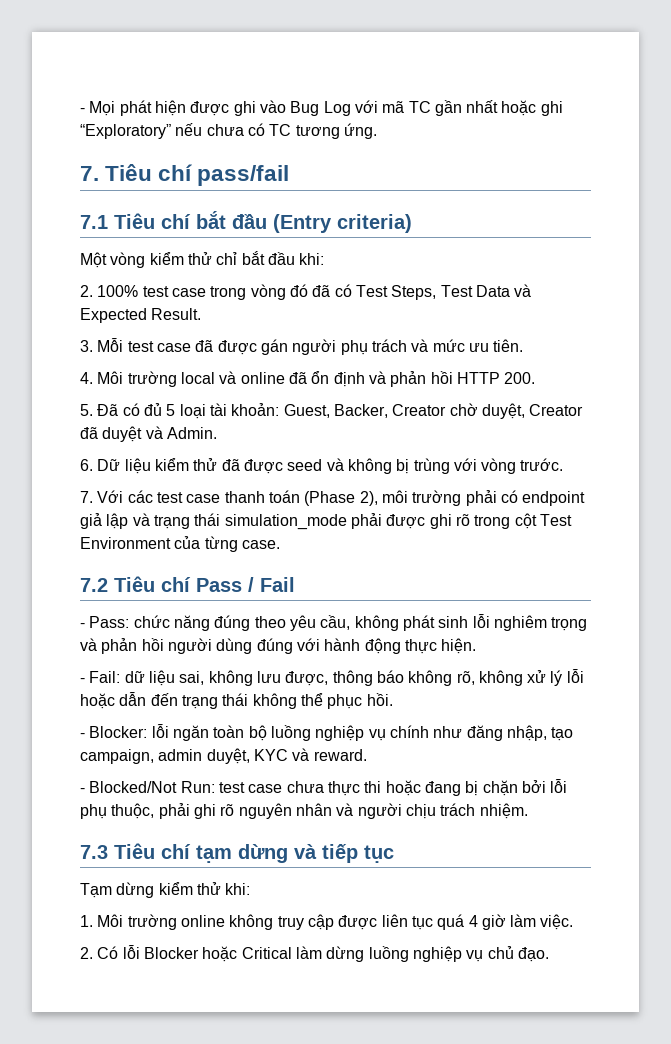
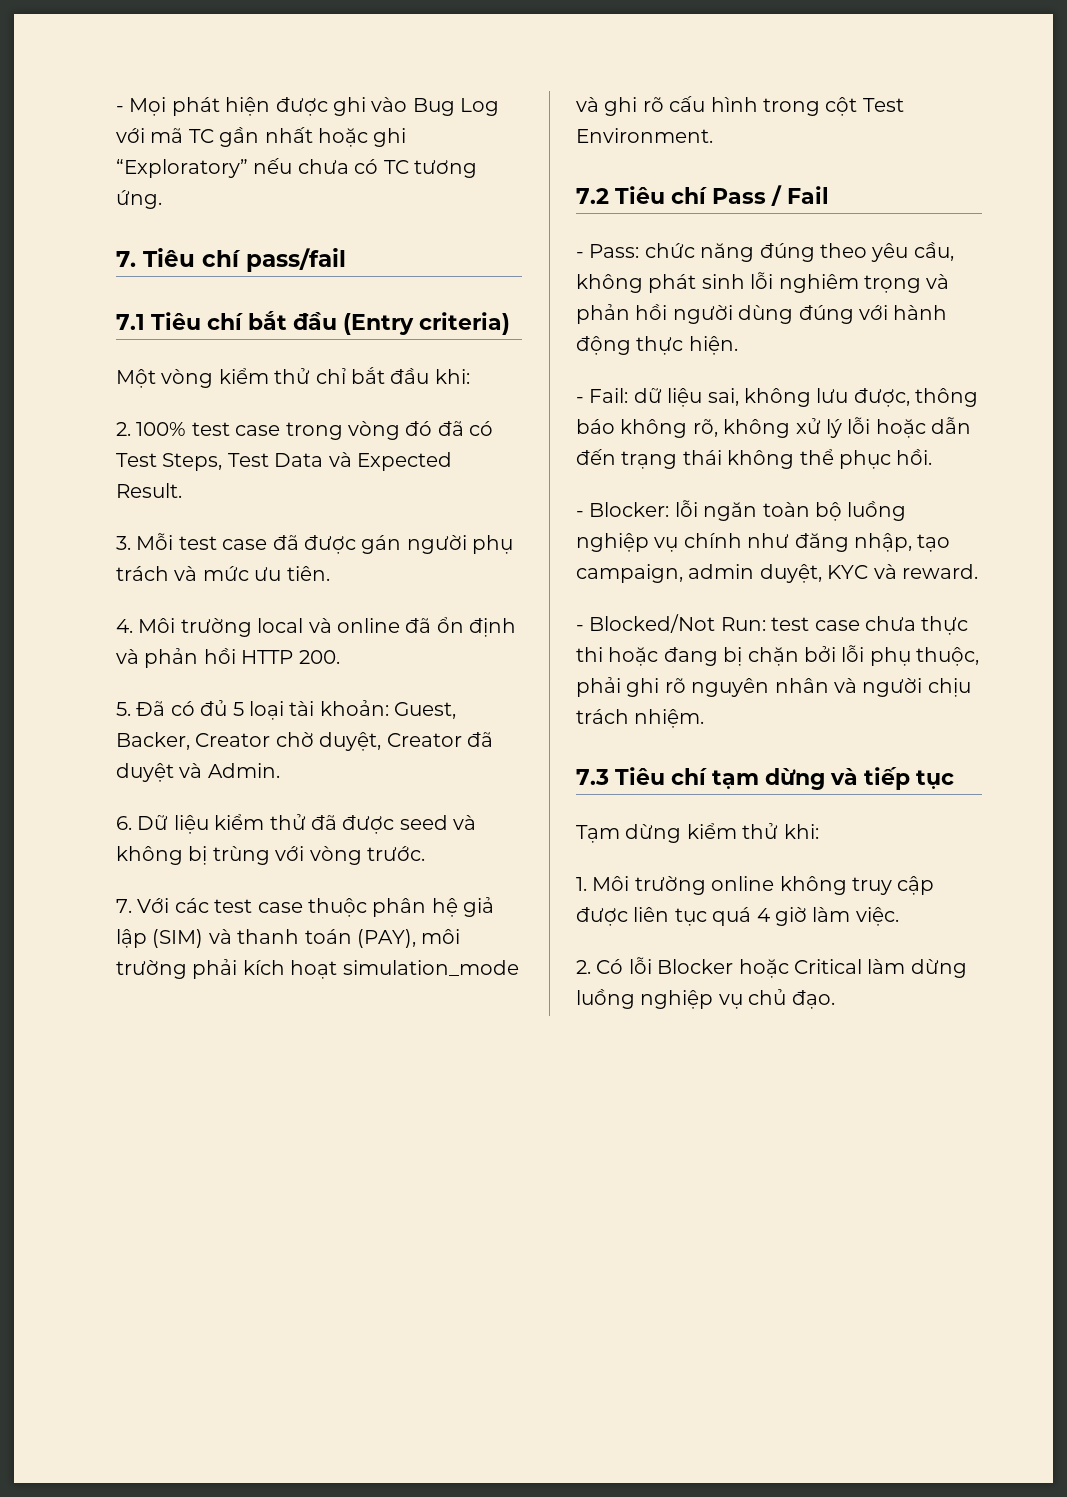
- 7. Với các test case thanh toán (Phase 2), môi trường phải có endpoint giả lập và trạng thái simulation_mode phải được ghi rõ trong cột Test Environment của từng case.
+ 7. Với các test case thuộc phân hệ giả lập (SIM) và thanh toán (PAY), môi trường phải kích hoạt simulation_mode và ghi rõ cấu hình trong cột Test Environment.

